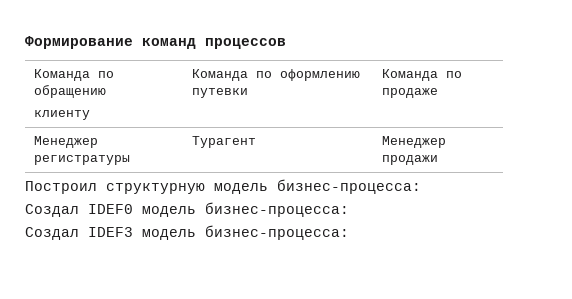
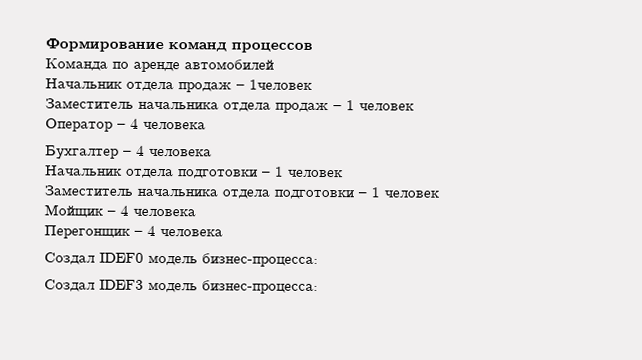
- Команда по обращению
- клиенту | Команда по оформлению путевки | Команда по продаже
- Менеджер регистратуры | Турагент | Менеджер продажи
- Построил структурную модель бизнес-процесса:
+ Команда по аренде автомобилей
+ Начальник отдела продаж – 1человек
+ Заместитель начальника отдела продаж – 1 человек
+ Оператор – 4 человека
+ Бухгалтер – 4 человека
+ Начальник отдела подготовки – 1 человек
+ Заместитель начальника отдела подготовки – 1 человек
+ Мойщик – 4 человека
+ Перегонщик – 4 человека

